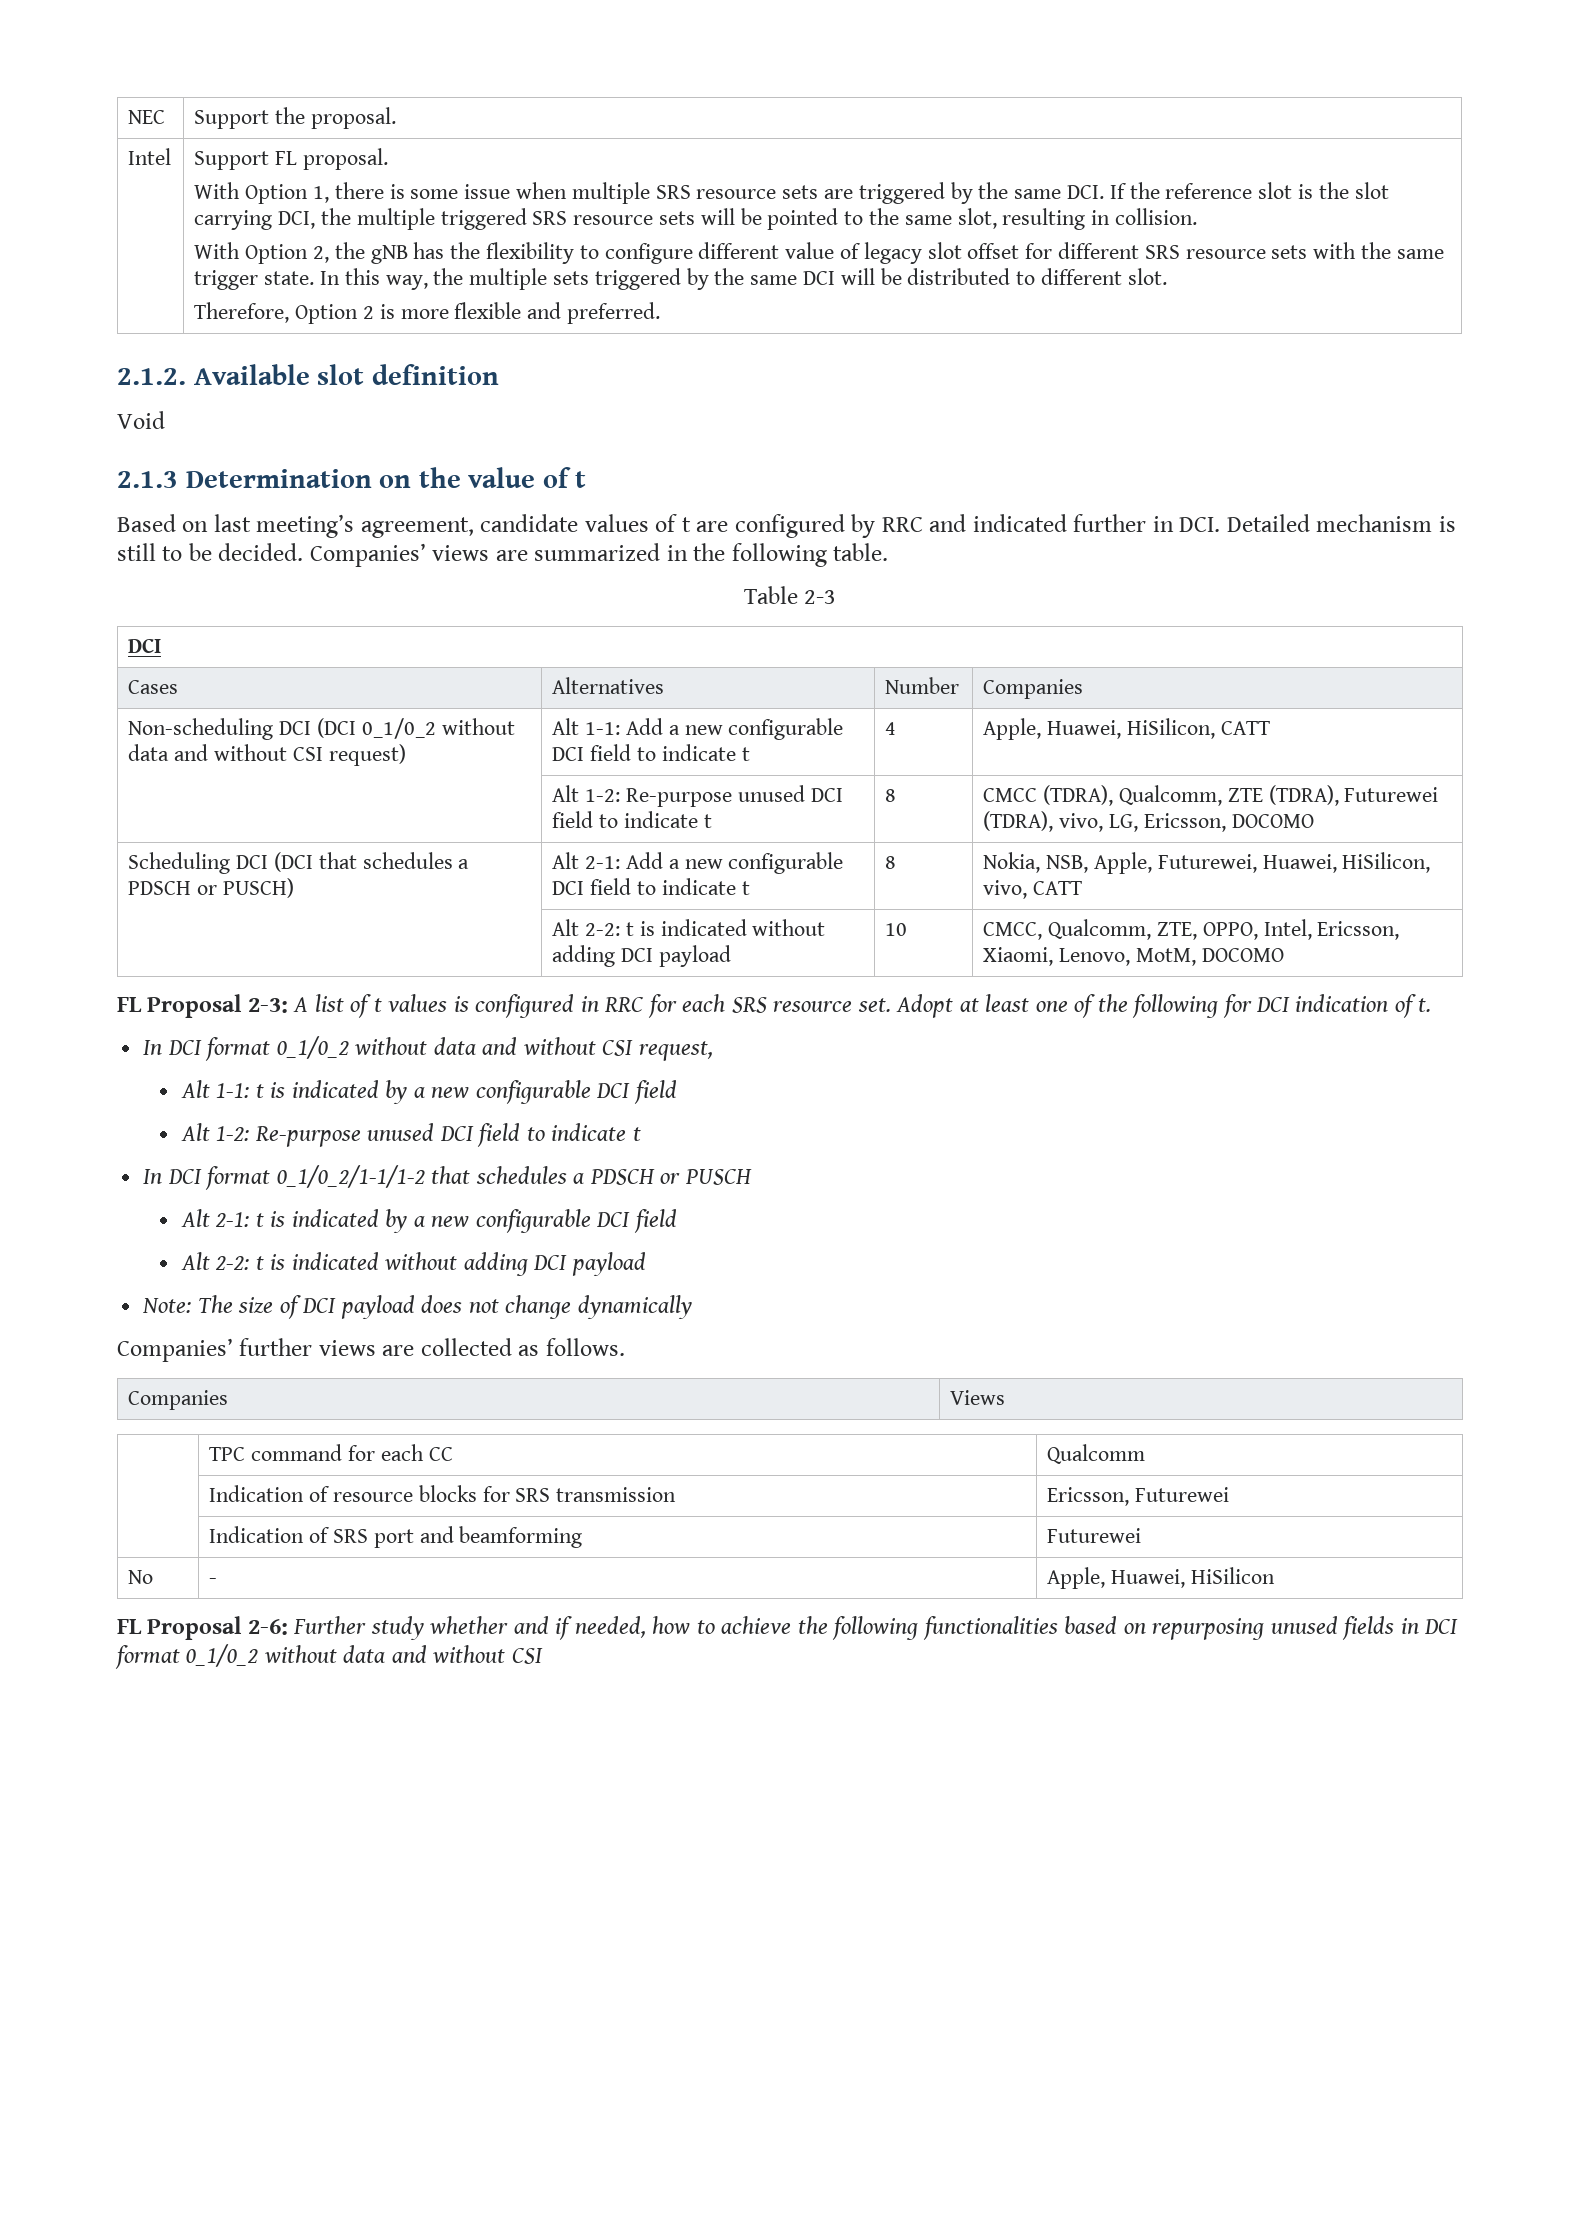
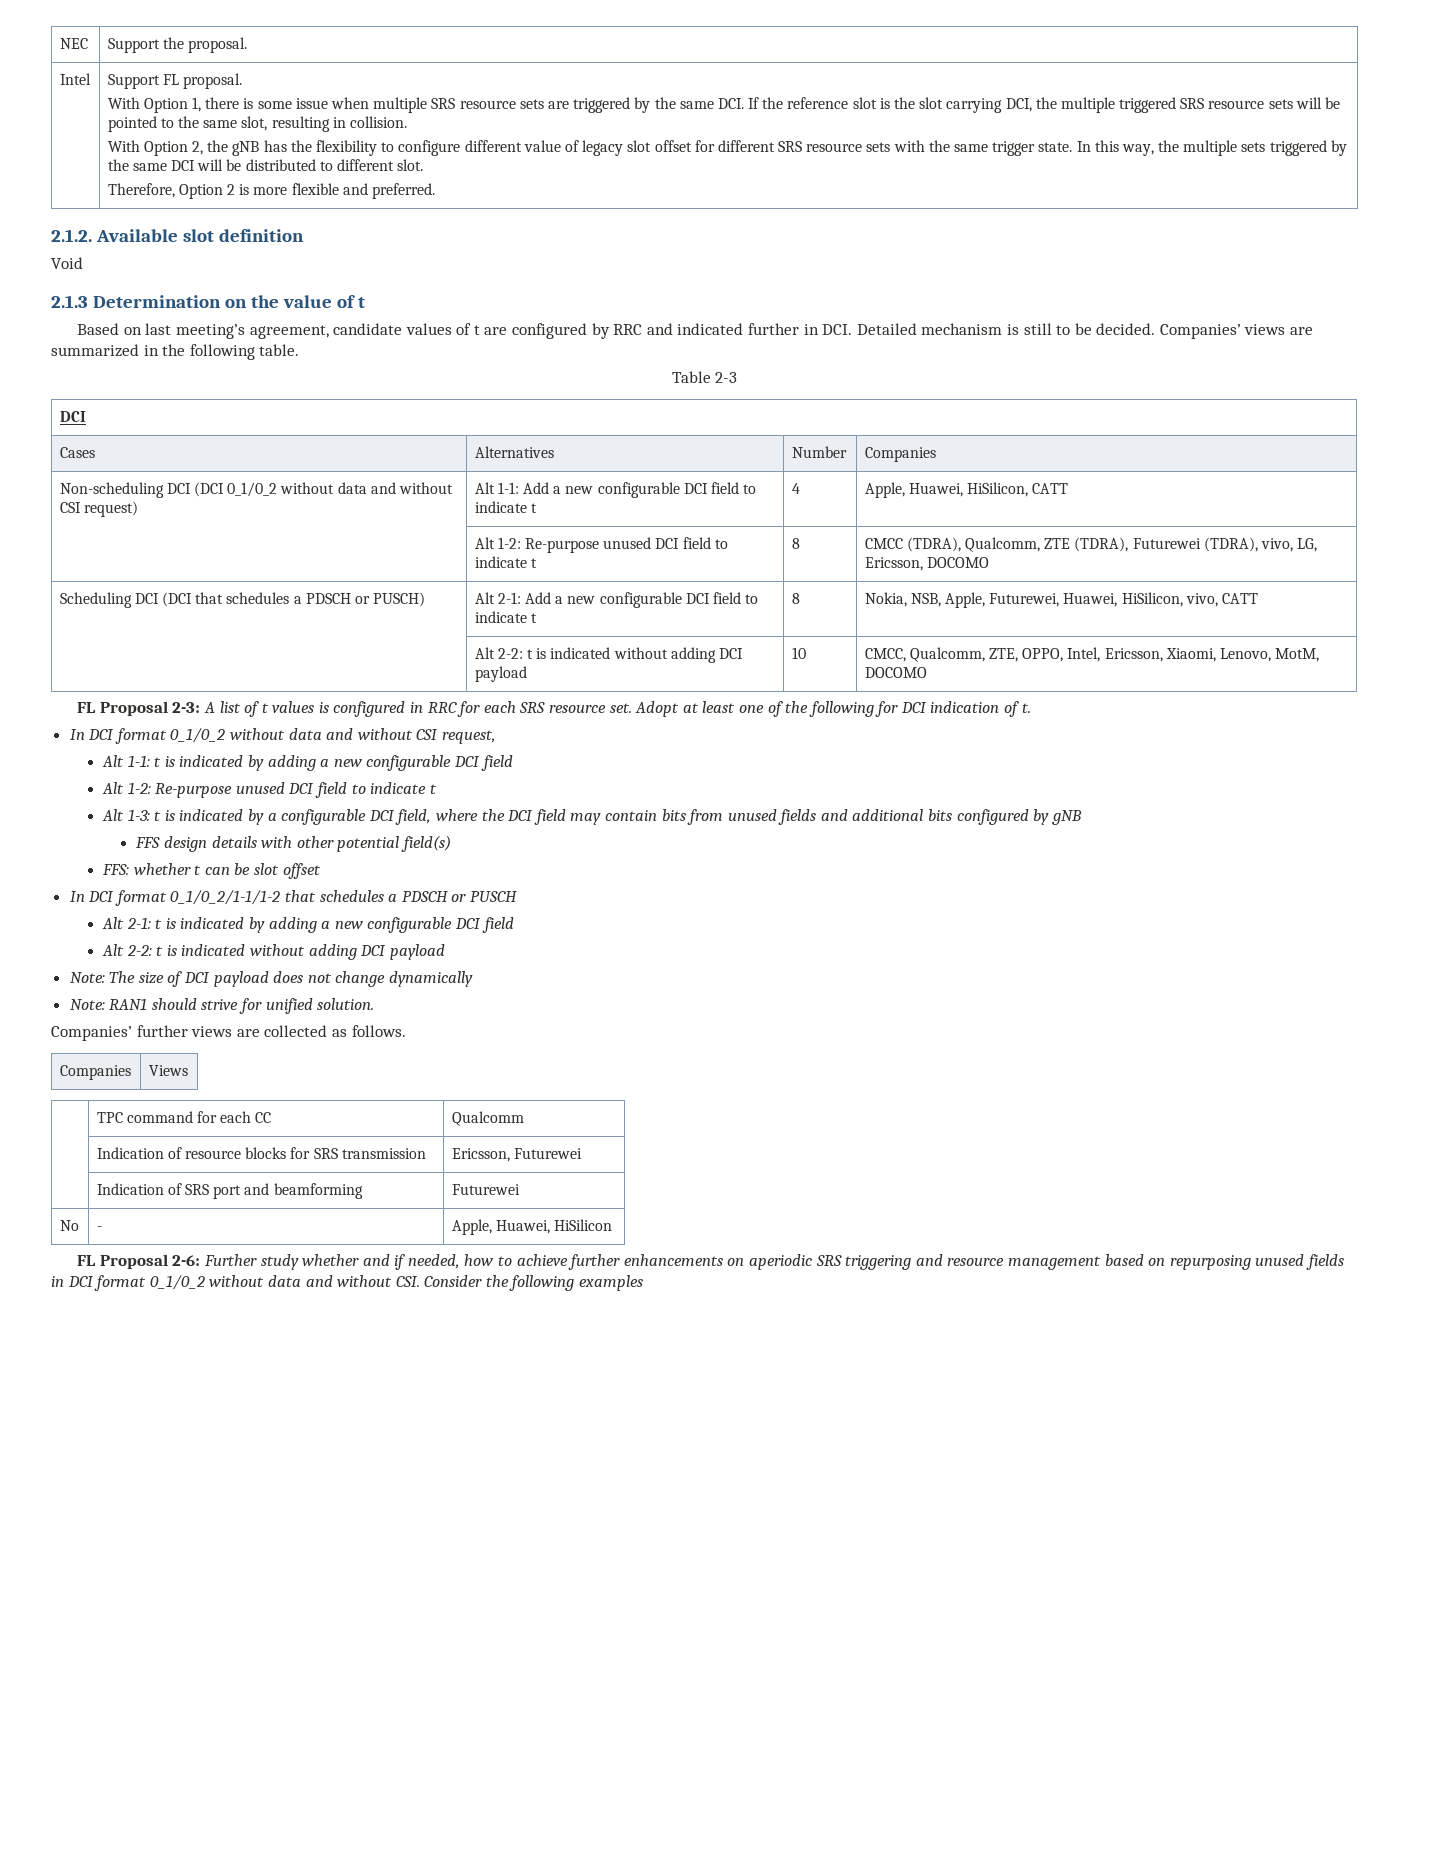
- Alt 1-1: t is indicated by a new configurable DCI field
+ Alt 1-1: t is indicated by adding a new configurable DCI field
+ Alt 1-3: t is indicated by a configurable DCI field, where the DCI field may contain bits from unused fields and additional bits configured by gNB
+ FFS design details with other potential field(s)
+ FFS: whether t can be slot offset
- Alt 2-1: t is indicated by a new configurable DCI field
+ Alt 2-1: t is indicated by adding a new configurable DCI field
+ Note: RAN1 should strive for unified solution.
- FL Proposal 2-6: Further study whether and if needed, how to achieve the following functionalities based on repurposing unused fields in DCI format 0_1/0_2 without data and without CSI
+ FL Proposal 2-6: Further study whether and if needed, how to achieve further enhancements on aperiodic SRS triggering and resource management based on repurposing unused fields in DCI format 0_1/0_2 without data and without CSI. Consider the following examples

